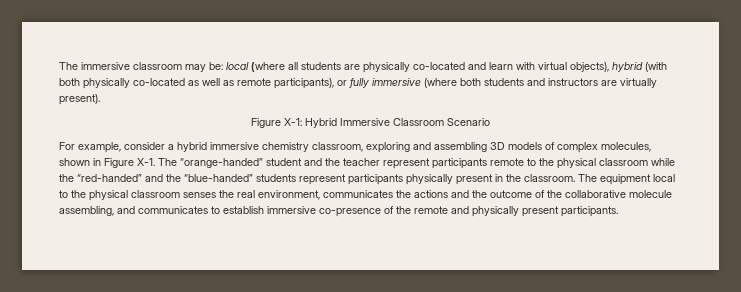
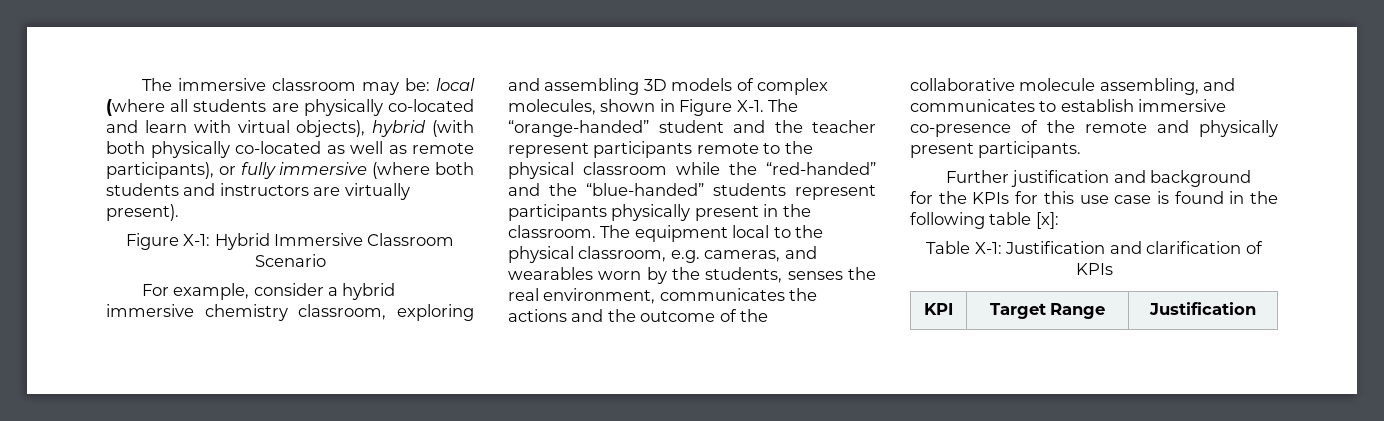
- The equipment local to the physical classroom senses the real environment, communicates the actions and the outcome of the collaborative molecule assembling, and communicates to establish immersive co-presence of the remote and physically present participants.
+ The equipment local to the physical classroom, e.g. cameras, and wearables worn by the students, senses the real environment, communicates the actions and the outcome of the collaborative molecule assembling, and communicates to establish immersive co-presence of the remote and physically present participants.
+ Further justification and background for the KPIs for this use case is found in the following table [x]:
+ Table X-1: Justification and clarification of KPIs
+ KPI | Target Range | Justification

